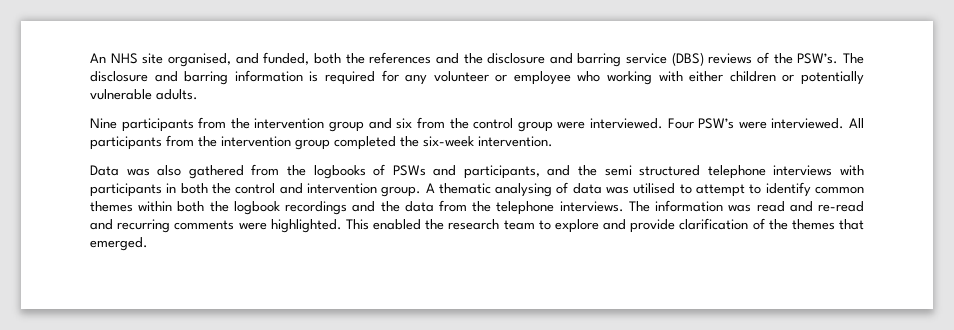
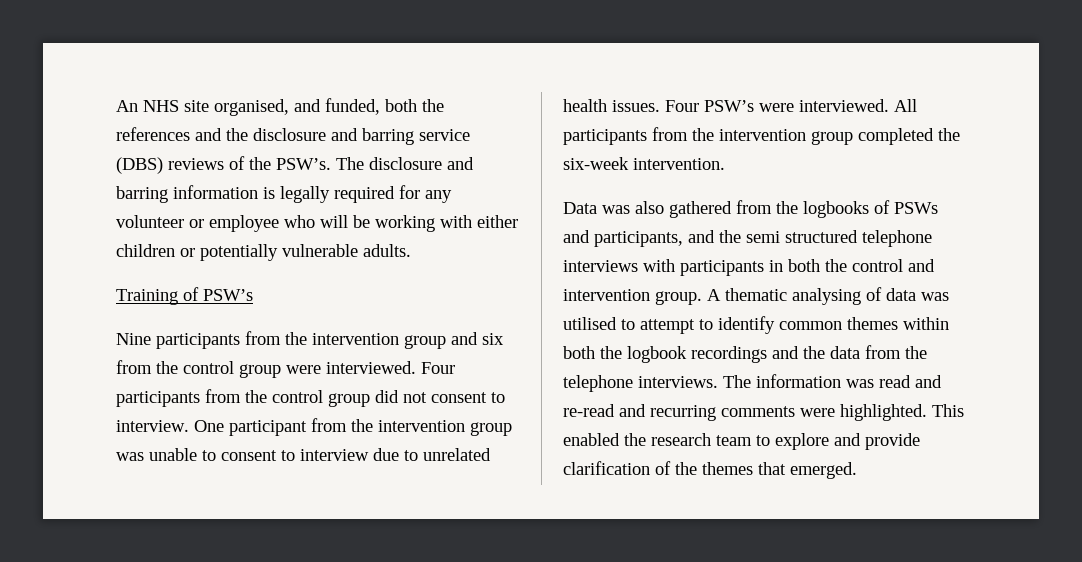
- The disclosure and barring information is required for any volunteer or employee who working with either children or potentially vulnerable adults.
+ The disclosure and barring information is legally required for any volunteer or employee who will be working with either children or potentially vulnerable adults.
+ Training of PSW’s
- Four PSW’s were interviewed.
+ Four participants from the control group did not consent to interview. One participant from the intervention group was unable to consent to interview due to unrelated health issues. Four PSW’s were interviewed.

